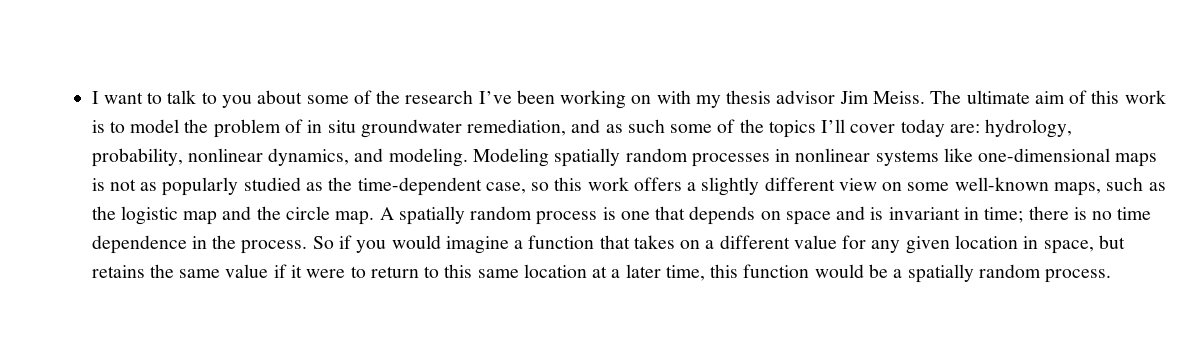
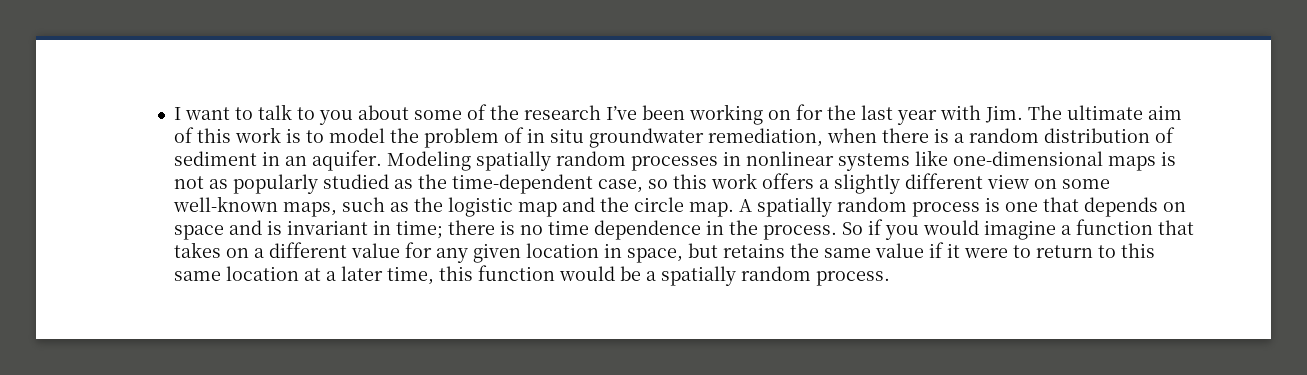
- I want to talk to you about some of the research I’ve been working on with my thesis advisor Jim Meiss. The ultimate aim of this work is to model the problem of in situ groundwater remediation, and as such some of the topics I’ll cover today are: hydrology, probability, nonlinear dynamics, and modeling.
+ I want to talk to you about some of the research I’ve been working on for the last year with Jim. The ultimate aim of this work is to model the problem of in situ groundwater remediation, when there is a random distribution of sediment in an aquifer.

